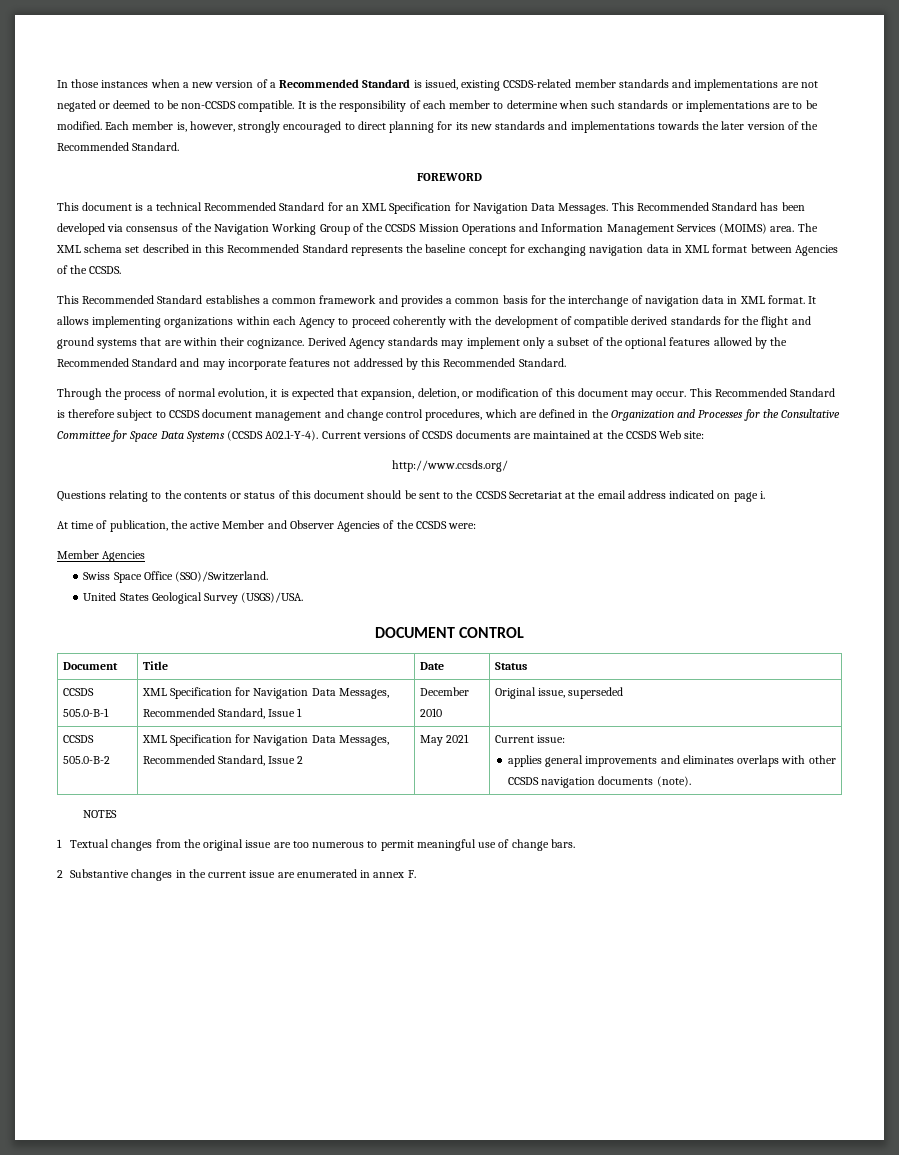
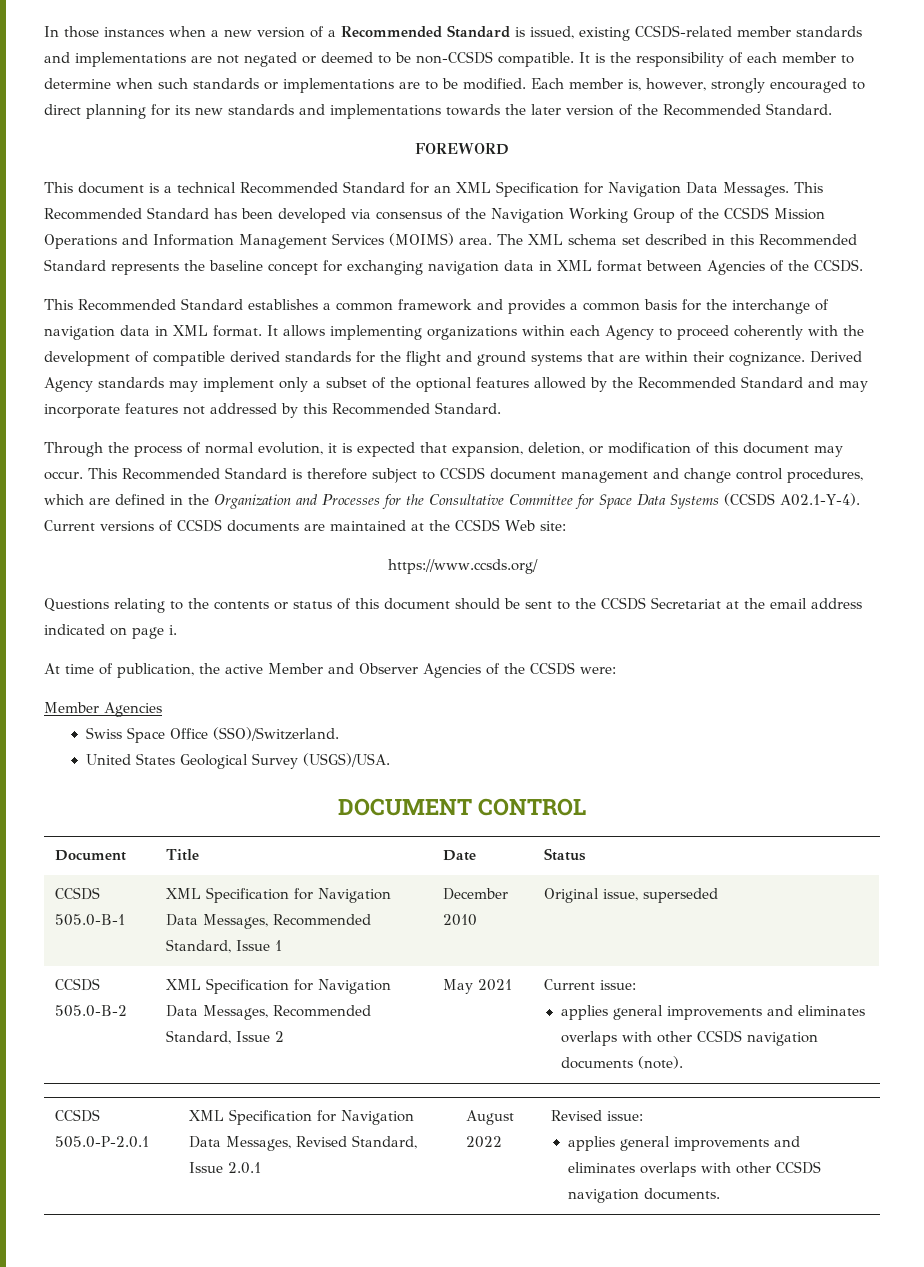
- http://www.ccsds.org/
+ https://www.ccsds.org/
- NOTES
- 1 Textual changes from the original issue are too numerous to permit meaningful use of change bars.
- 2 Substantive changes in the current issue are enumerated in annex F.
+ CCSDS 505.0-P-2.0.1 | XML Specification for Navigation Data Messages, Revised Standard, Issue 2.0.1 | August 2022 | Revised issue:
+ applies general improvements and eliminates overlaps with other CCSDS navigation documents.

